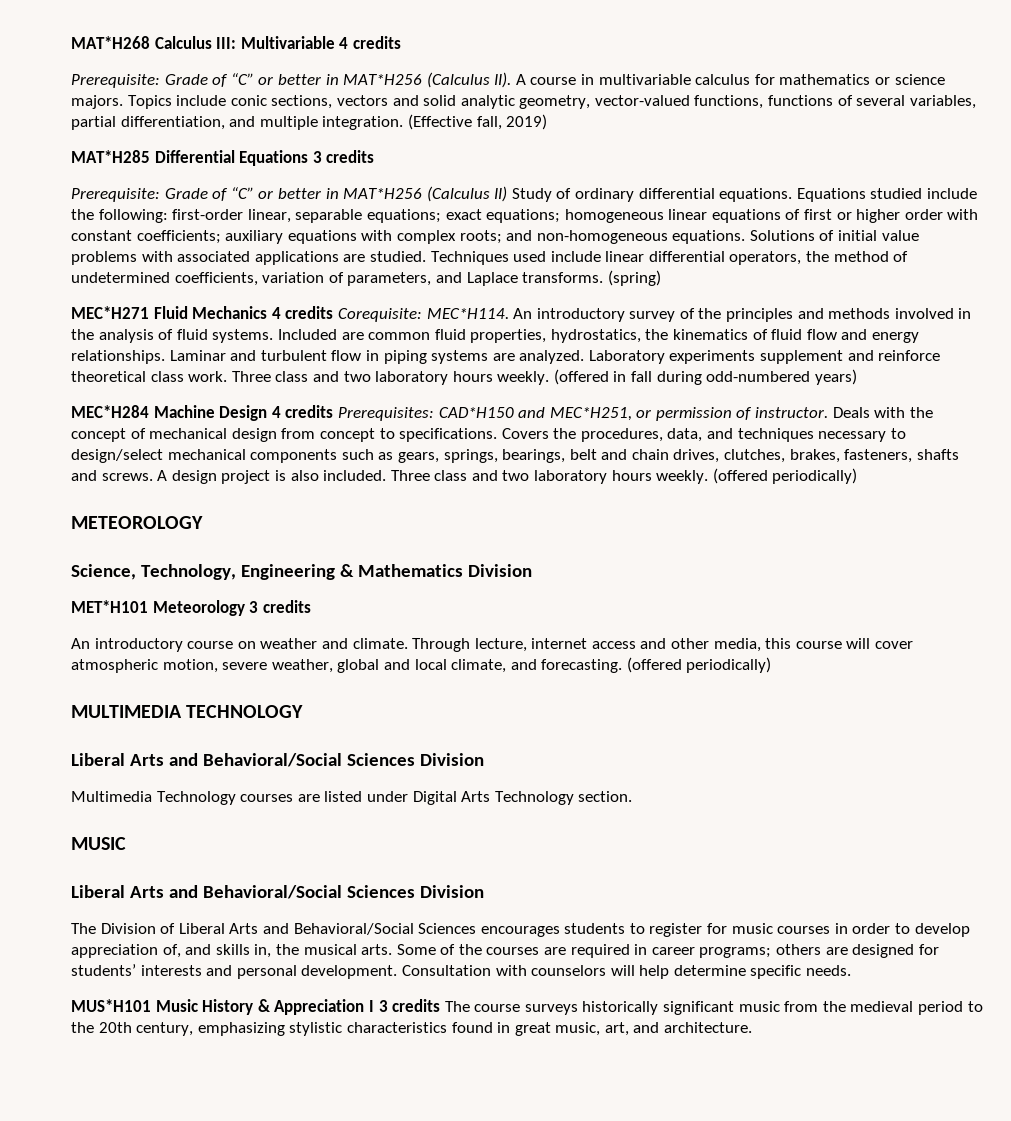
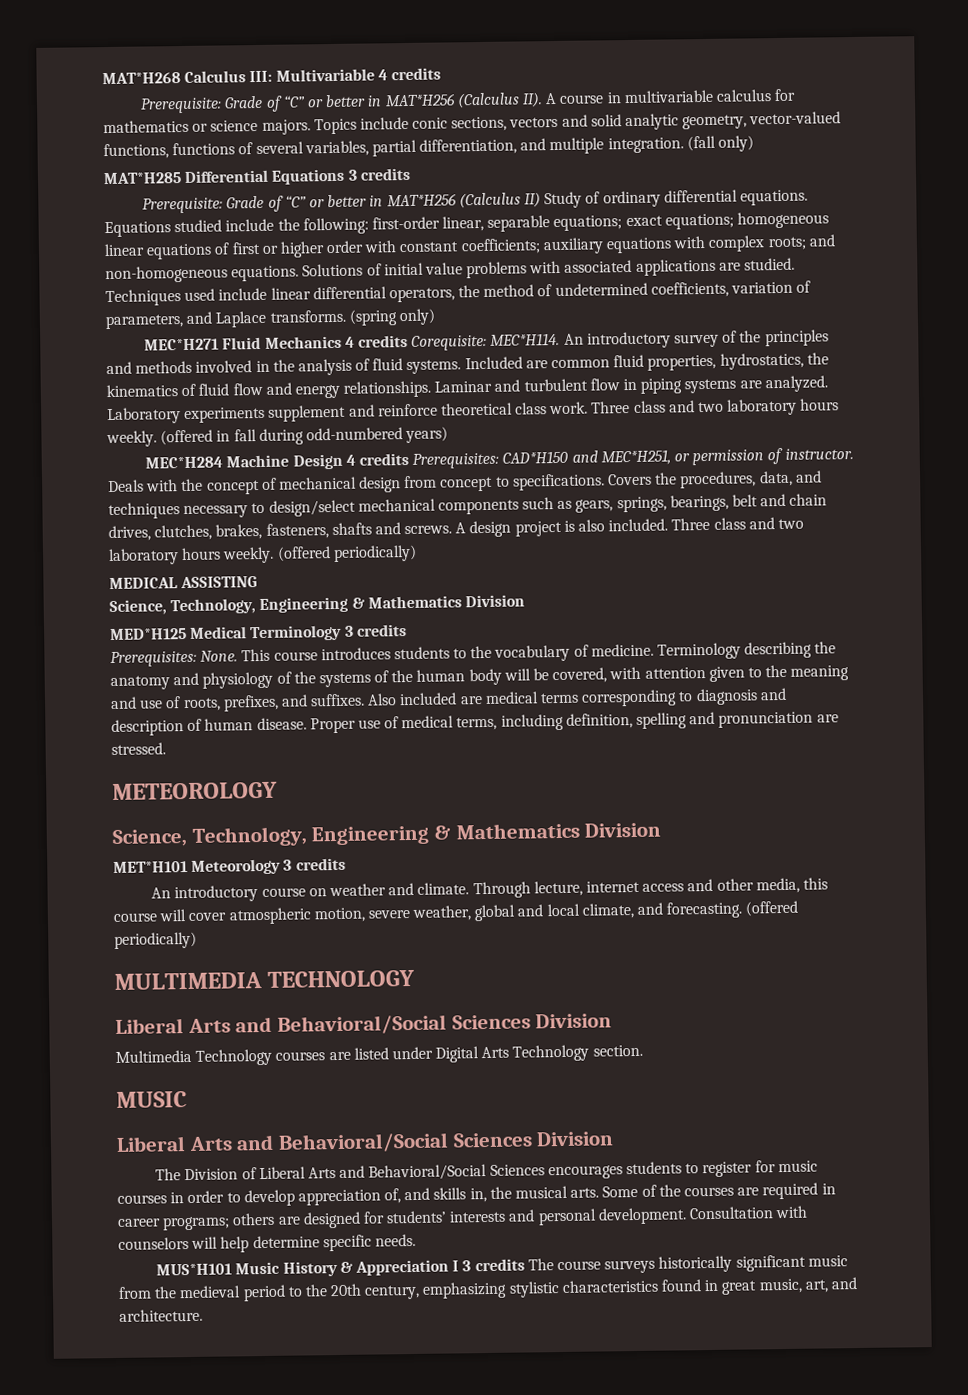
- (Effective fall, 2019)
+ (fall only)
- (spring)
+ (spring only)
+ MEDICAL ASSISTING
+ Science, Technology, Engineering & Mathematics Division
+ MED*H125 Medical Terminology 3 credits
+ Prerequisites: None. This course introduces students to the vocabulary of medicine. Terminology describing the anatomy and physiology of the systems of the human body will be covered, with attention given to the meaning and use of roots, prefixes, and suffixes. Also included are medical terms corresponding to diagnosis and description of human disease. Proper use of medical terms, including definition, spelling and pronunciation are stressed.

